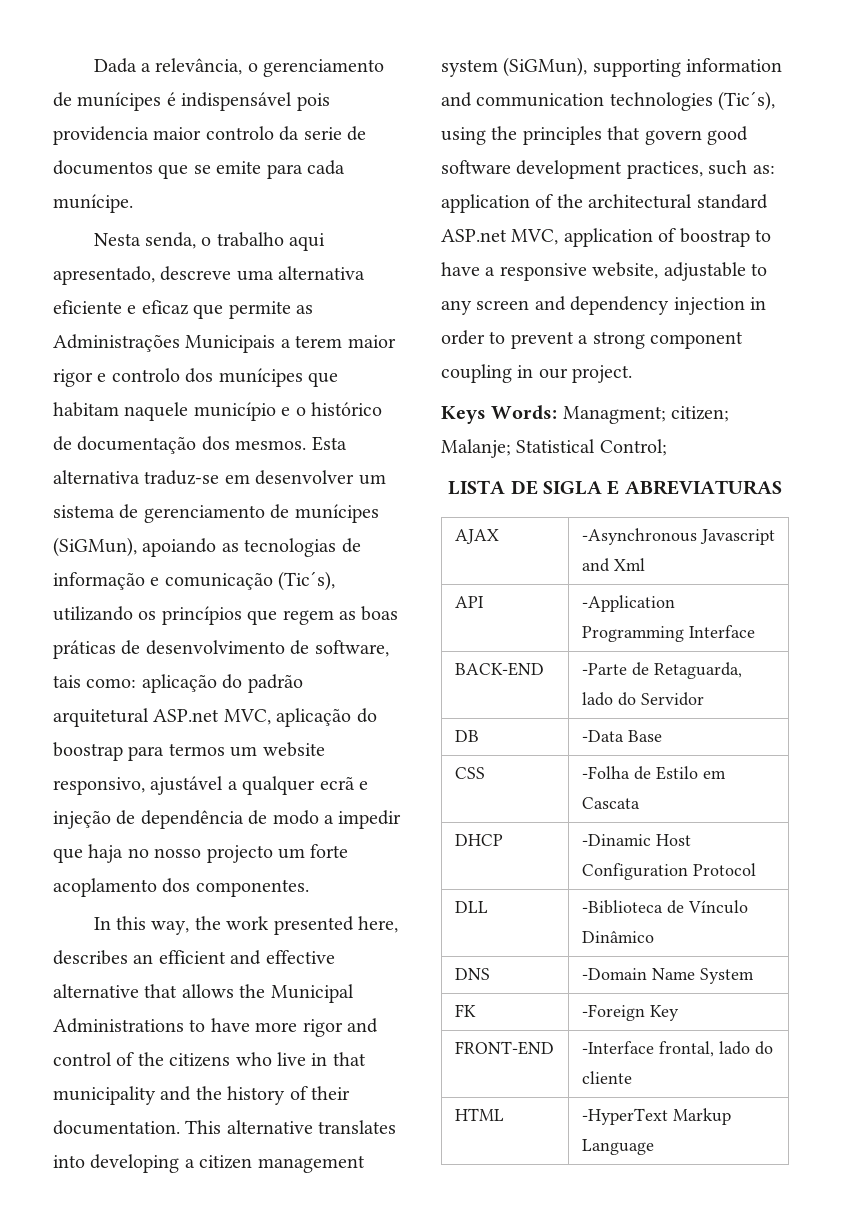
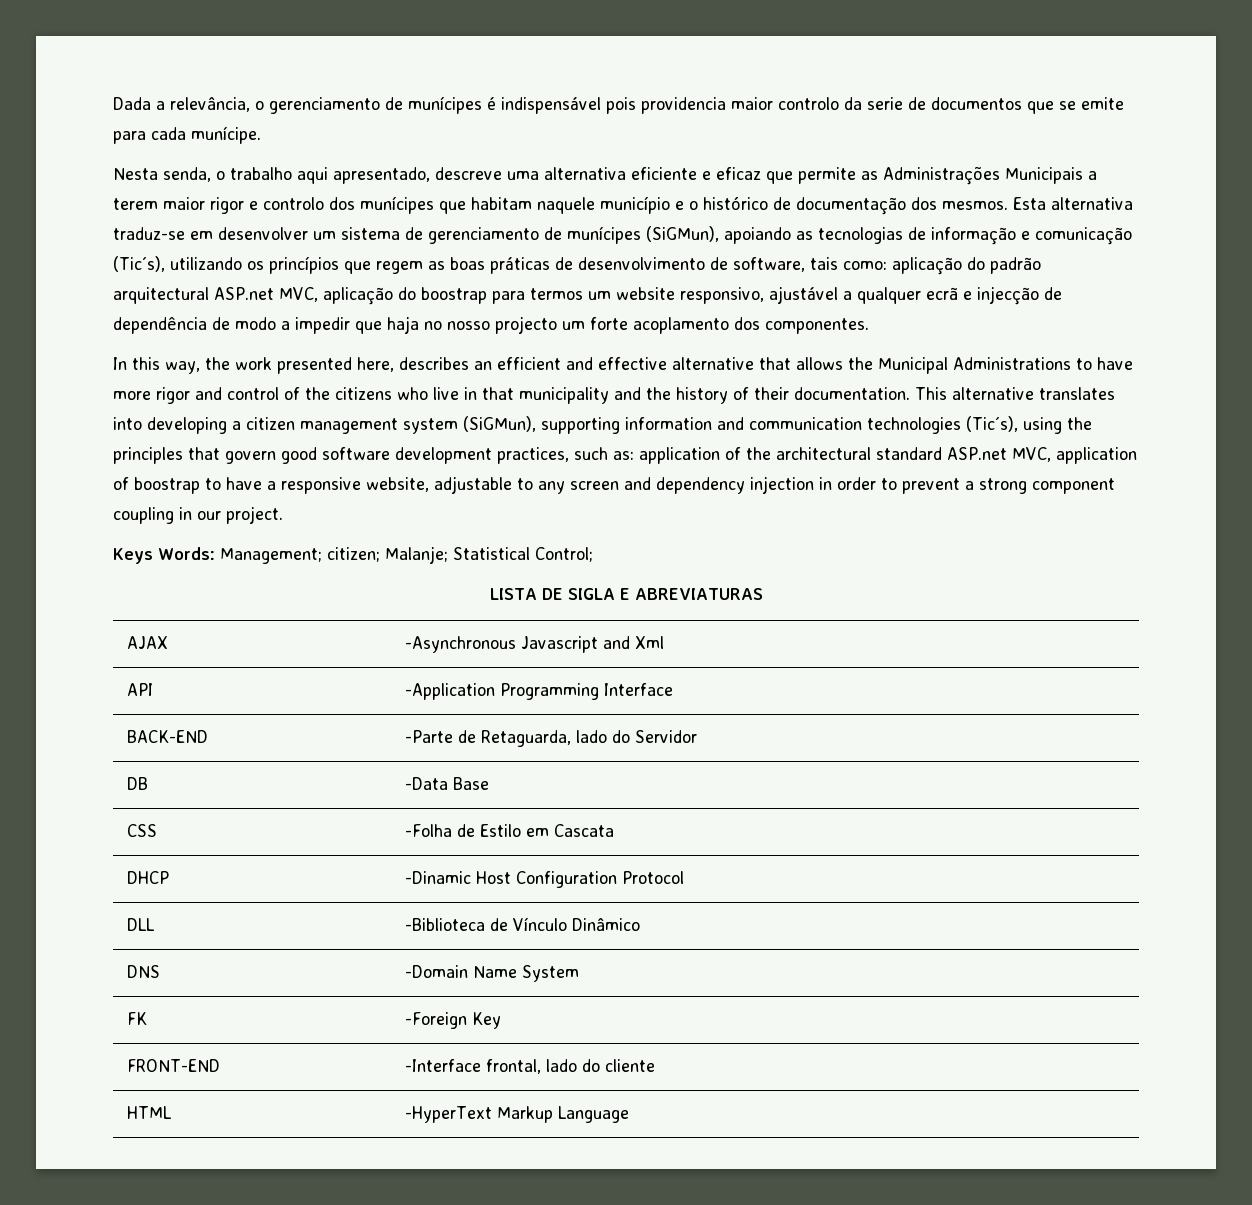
- aplicação do padrão arquitetural ASP.net MVC, aplicação do boostrap para termos um website responsivo, ajustável a qualquer ecrã e injeção de dependência de modo a impedir que haja no nosso projecto um forte acoplamento dos componentes.
+ aplicação do padrão arquitectural ASP.net MVC, aplicação do boostrap para termos um website responsivo, ajustável a qualquer ecrã e injecção de dependência de modo a impedir que haja no nosso projecto um forte acoplamento dos componentes.
- Keys Words: Managment; citizen; Malanje; Statistical Control;
+ Keys Words: Management; citizen; Malanje; Statistical Control;

